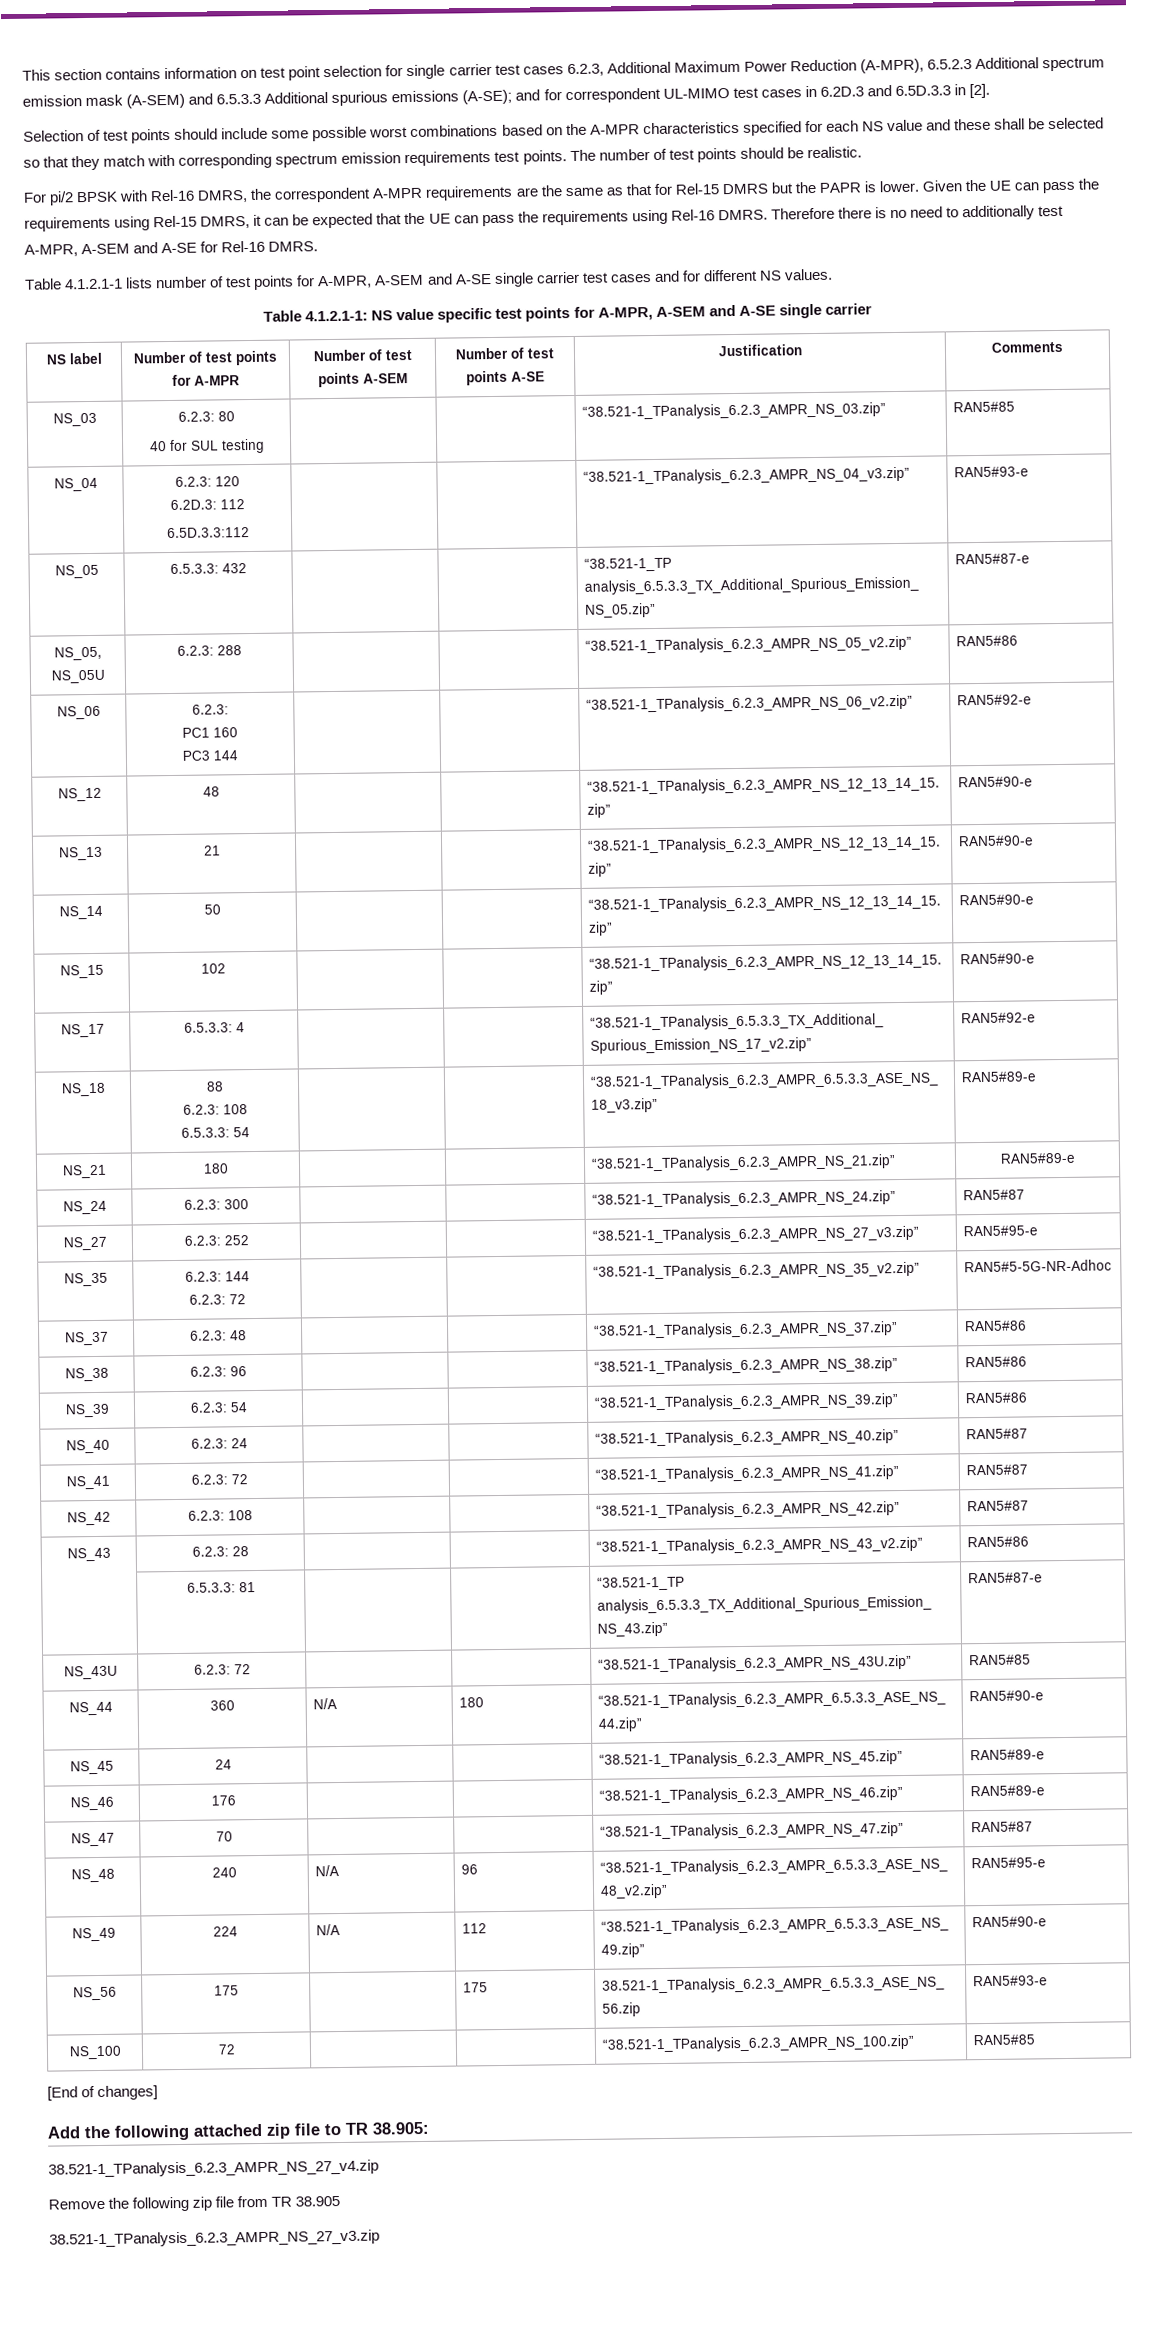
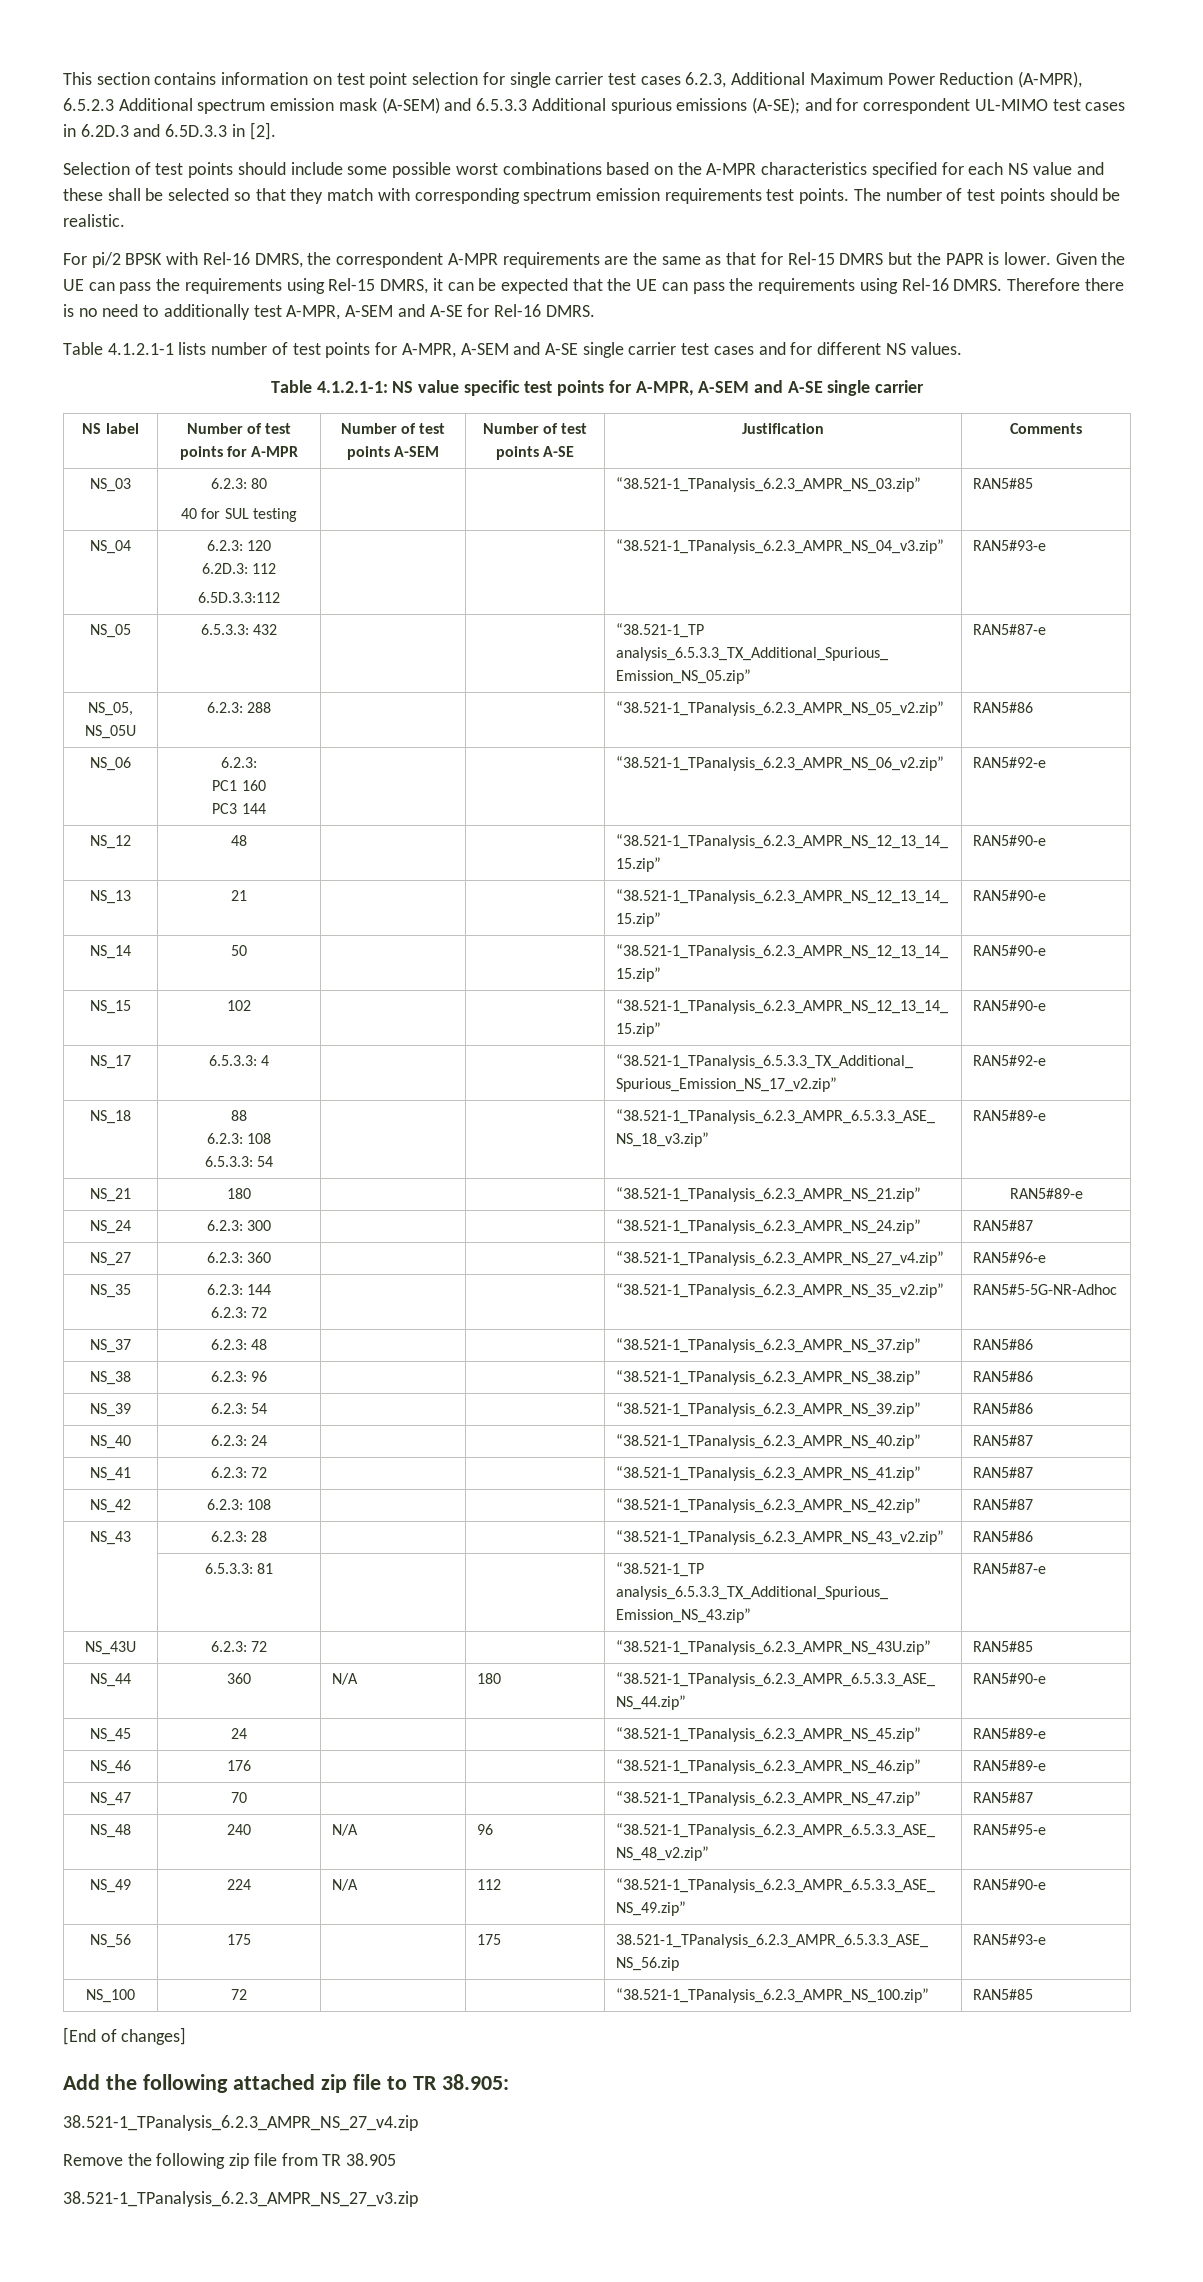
- NS_27 | 6.2.3: 252 | | | “38.521-1_TPanalysis_6.2.3_AMPR_NS_27_v3.zip” | RAN5#95-e
+ NS_27 | 6.2.3: 360 | | | “38.521-1_TPanalysis_6.2.3_AMPR_NS_27_v4.zip” | RAN5#96-e

